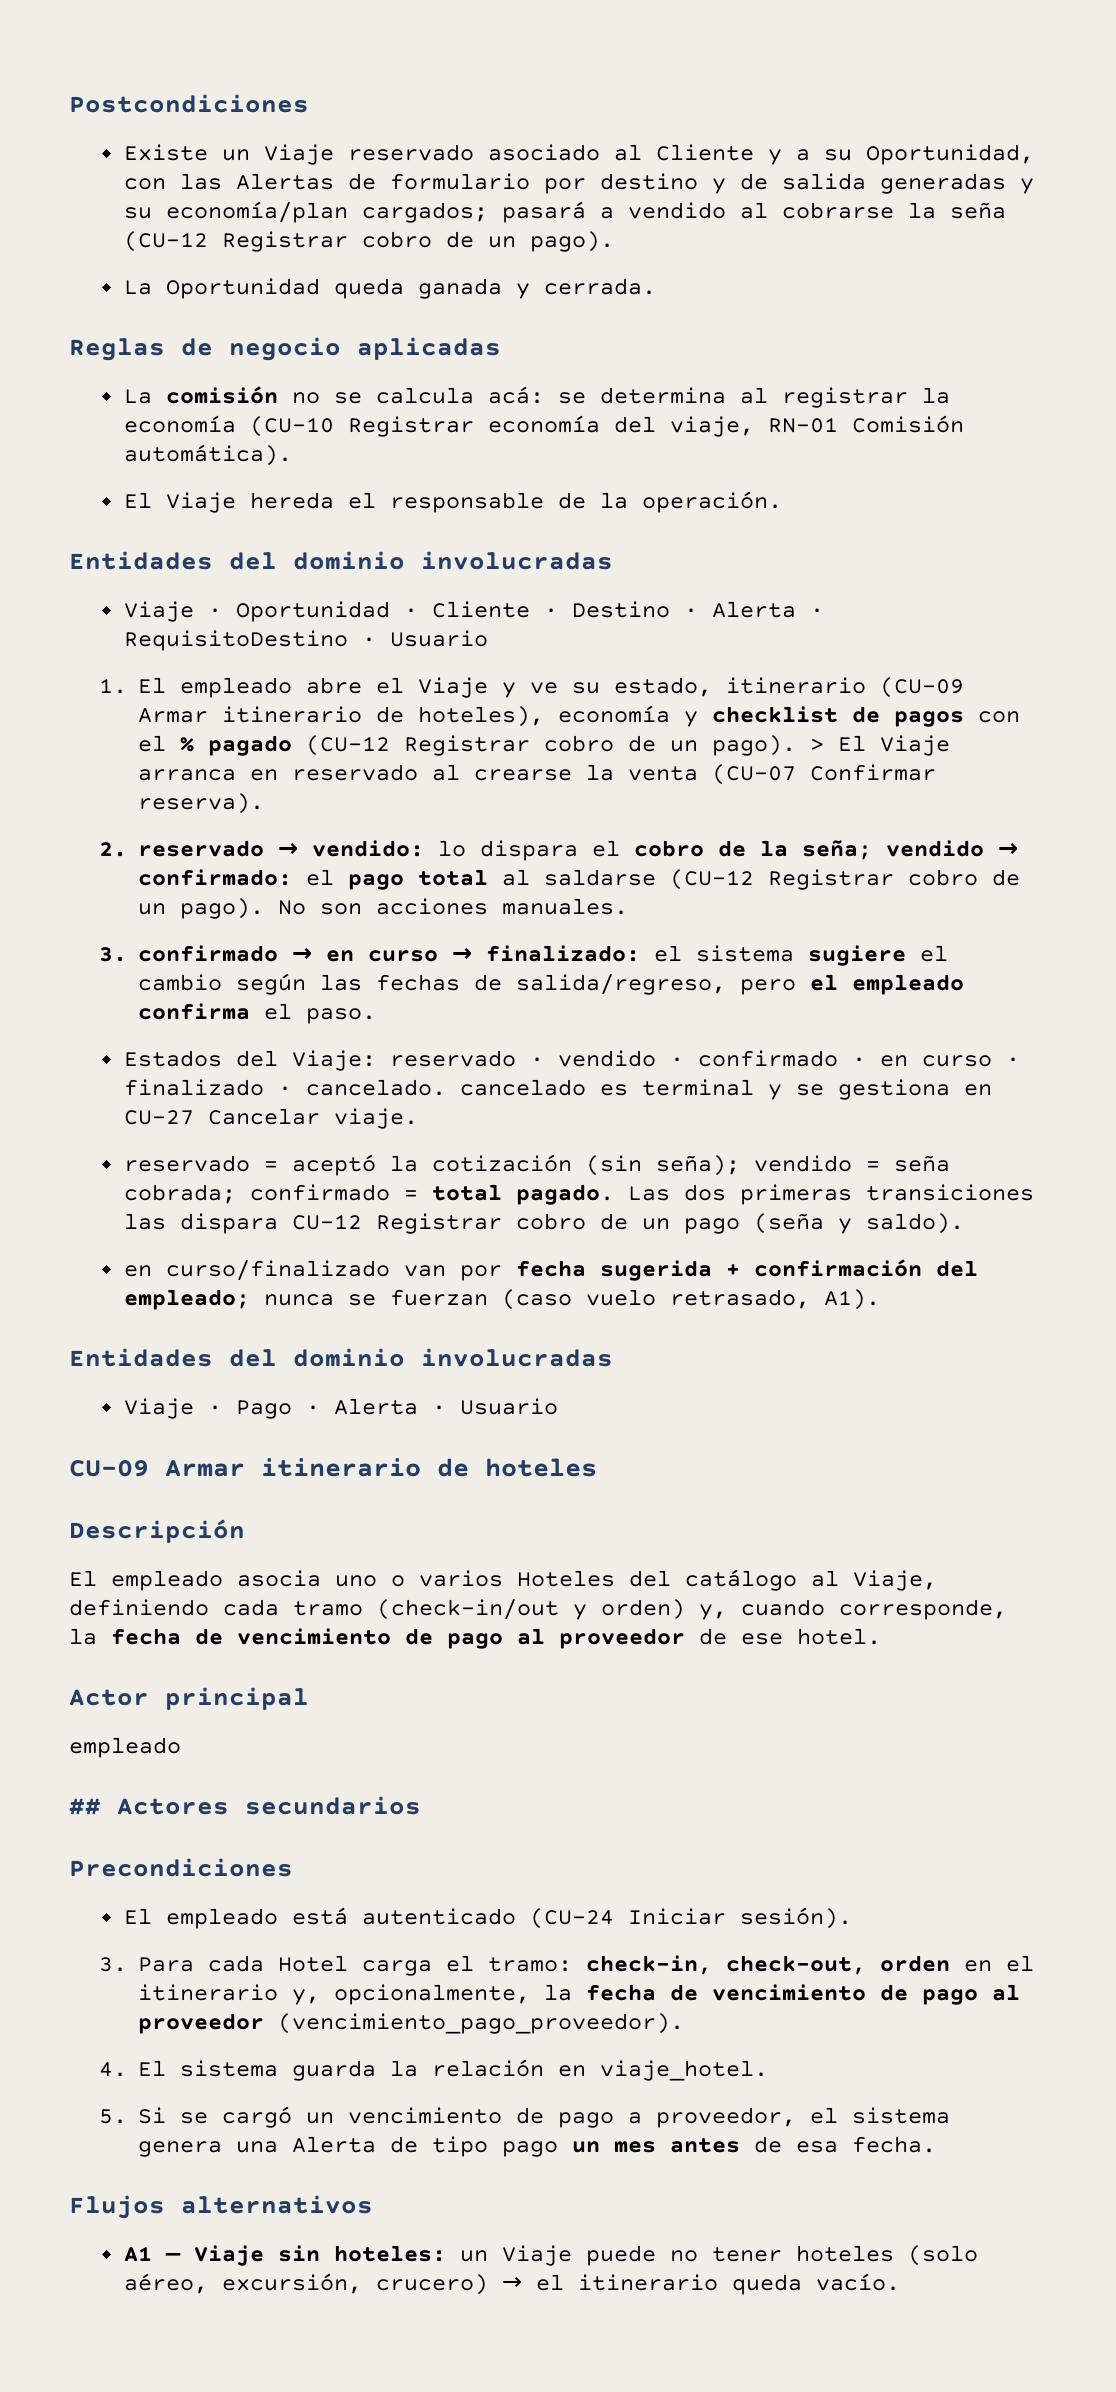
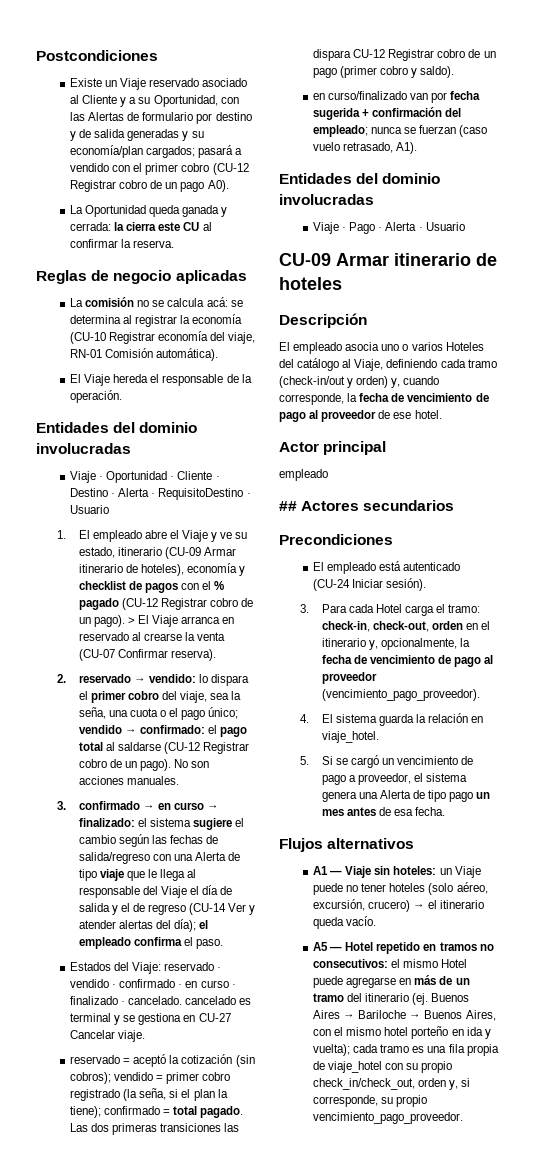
- Existe un Viaje reservado asociado al Cliente y a su Oportunidad, con las Alertas de formulario por destino y de salida generadas y su economía/plan cargados; pasará a vendido al cobrarse la seña (CU-12 Registrar cobro de un pago).
+ Existe un Viaje reservado asociado al Cliente y a su Oportunidad, con las Alertas de formulario por destino y de salida generadas y su economía/plan cargados; pasará a vendido con el primer cobro (CU-12 Registrar cobro de un pago A0).
- La Oportunidad queda ganada y cerrada.
+ La Oportunidad queda ganada y cerrada: la cierra este CU al confirmar la reserva.
- 2. reservado → vendido: lo dispara el cobro de la seña; vendido → confirmado: el pago total al saldarse (CU-12 Registrar cobro de un pago).
+ 2. reservado → vendido: lo dispara el primer cobro del viaje, sea la seña, una cuota o el pago único; vendido → confirmado: el pago total al saldarse (CU-12 Registrar cobro de un pago).
- 3. confirmado → en curso → finalizado: el sistema sugiere el cambio según las fechas de salida/regreso, pero el empleado confirma el paso.
+ 3. confirmado → en curso → finalizado: el sistema sugiere el cambio según las fechas de salida/regreso con una Alerta de tipo viaje que le llega al responsable del Viaje el día de salida y el de regreso (CU-14 Ver y atender alertas del día); el empleado confirma el paso.
- reservado = aceptó la cotización (sin seña); vendido = seña cobrada; confirmado = total pagado.
+ reservado = aceptó la cotización (sin cobros); vendido = primer cobro registrado (la seña, si el plan la tiene); confirmado = total pagado.
- Las dos primeras transiciones las dispara CU-12 Registrar cobro de un pago (seña y saldo).
+ Las dos primeras transiciones las dispara CU-12 Registrar cobro de un pago (primer cobro y saldo).
+ A5 — Hotel repetido en tramos no consecutivos: el mismo Hotel puede agregarse en más de un tramo del itinerario (ej. Buenos Aires → Bariloche → Buenos Aires, con el mismo hotel porteño en ida y vuelta); cada tramo es una fila propia de viaje_hotel con su propio check_in/check_out, orden y, si corresponde, su propio vencimiento_pago_proveedor.

